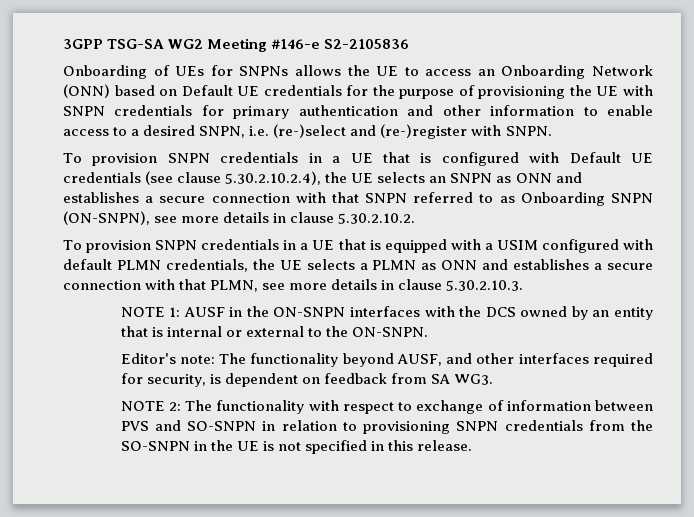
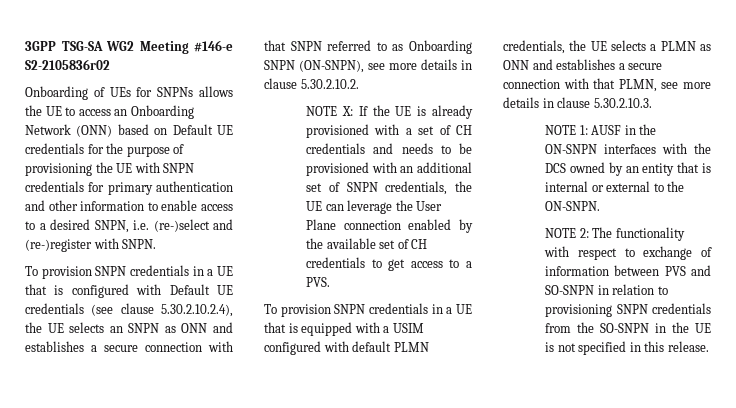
- 3GPP TSG-SA WG2 Meeting #146-e S2-2105836
+ 3GPP TSG-SA WG2 Meeting #146-e S2-2105836r02
+ NOTE X: If the UE is already provisioned with a set of CH credentials and needs to be provisioned with an additional set of SNPN credentials, the UE can leverage the User Plane connection enabled by the available set of CH credentials to get access to a PVS.
- Editor's note: The functionality beyond AUSF, and other interfaces required for security, is dependent on feedback from SA WG3.

